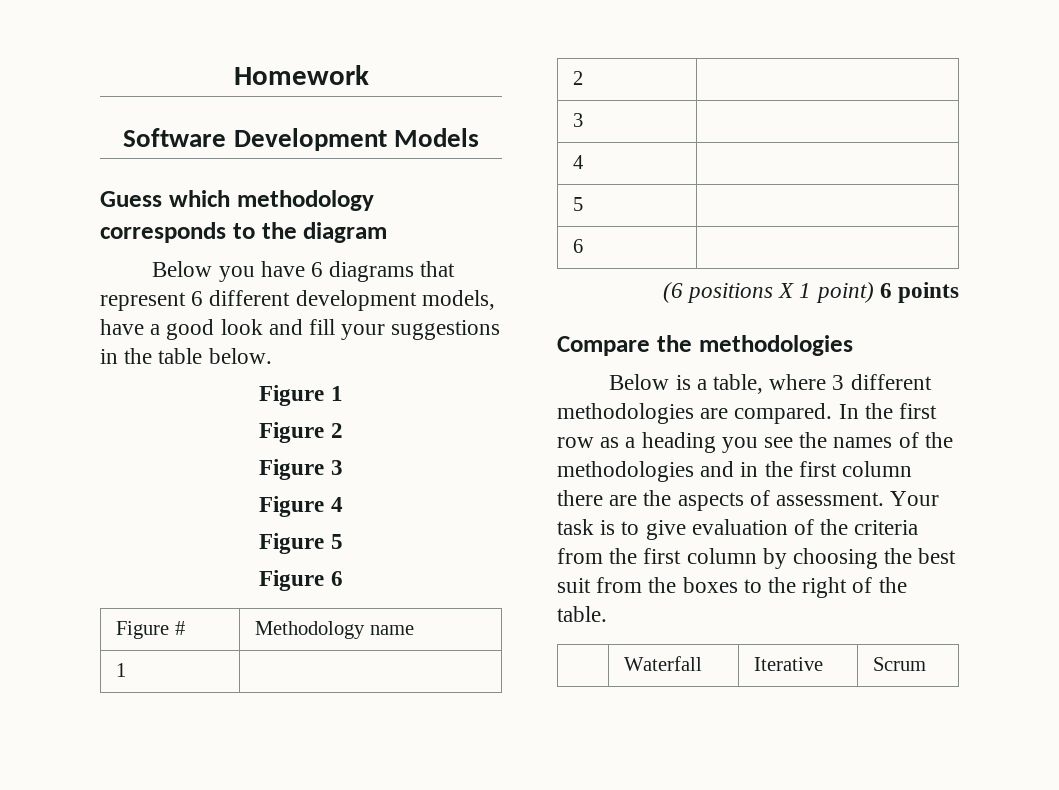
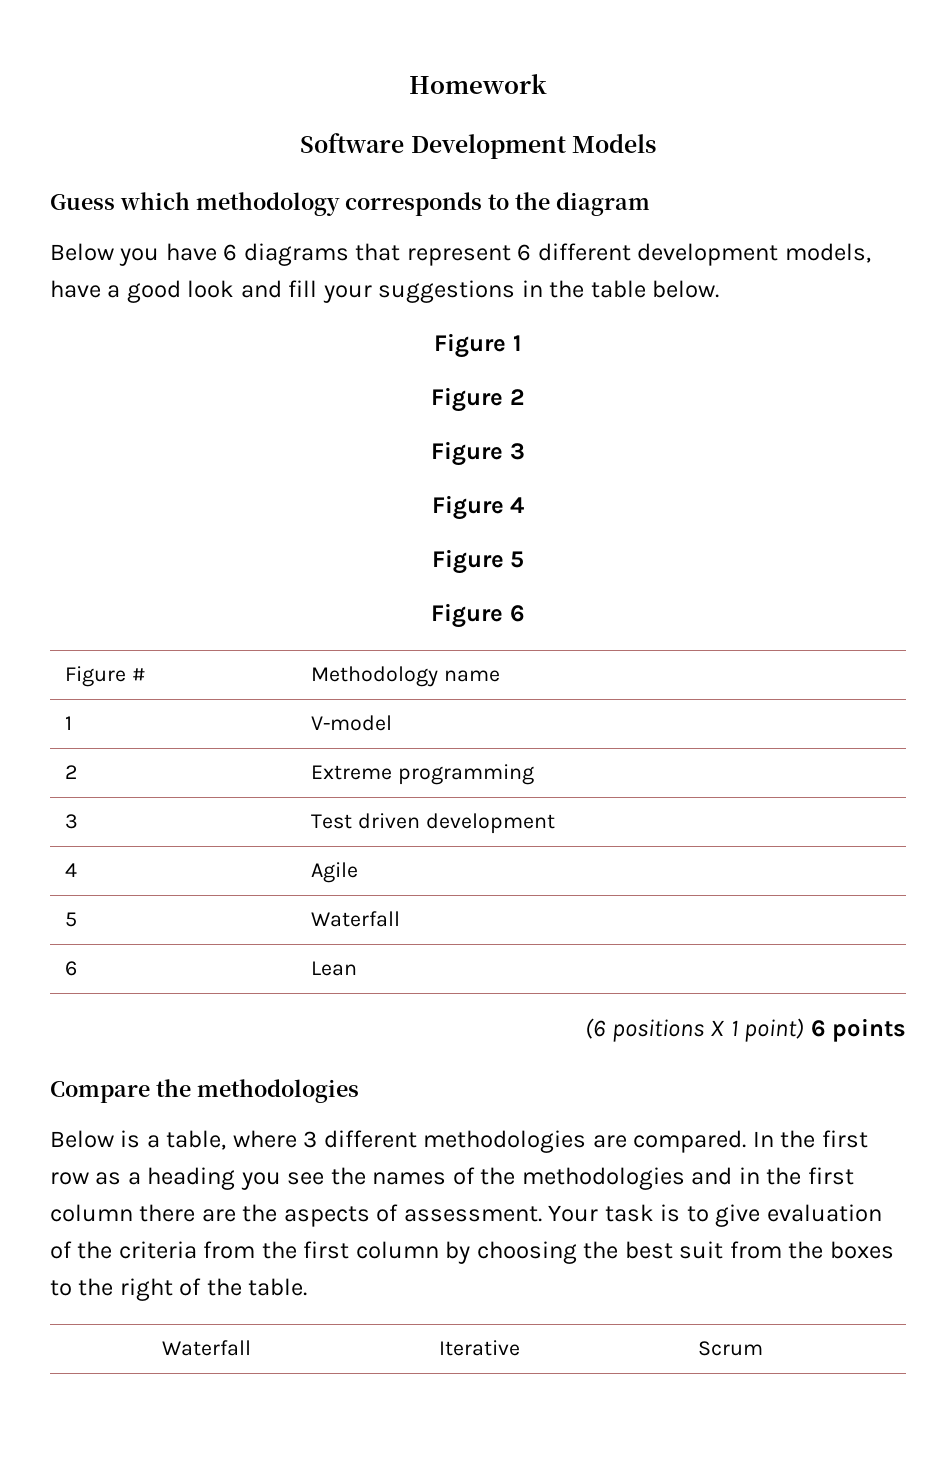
- 1 |
+ 1 | V-model
- 2 |
+ 2 | Extreme programming
- 3 |
+ 3 | Test driven development
- 4 |
+ 4 | Agile
- 5 |
+ 5 | Waterfall
- 6 |
+ 6 | Lean

